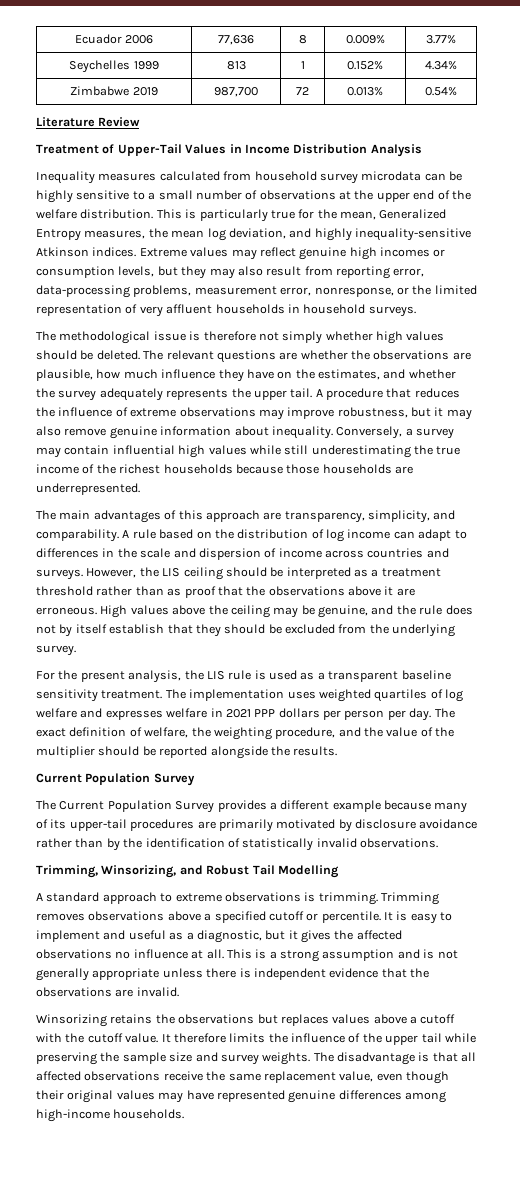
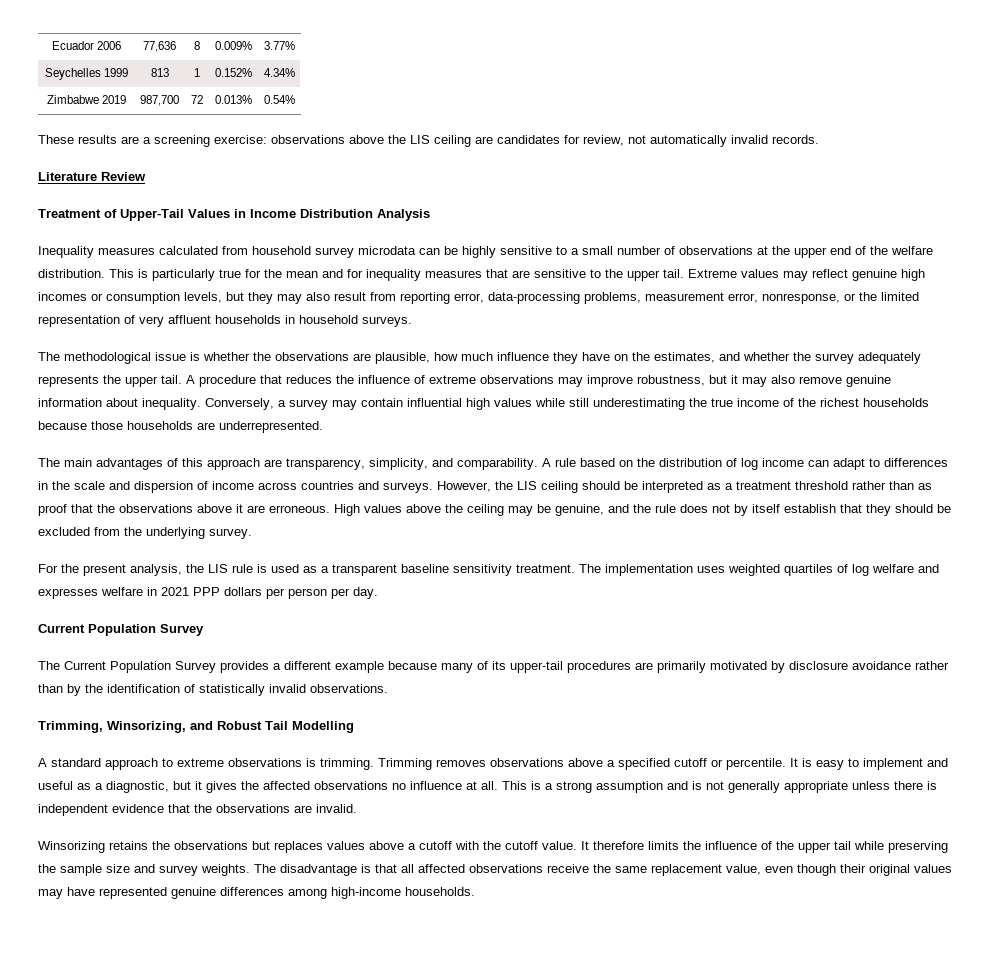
+ These results are a screening exercise: observations above the LIS ceiling are candidates for review, not automatically invalid records.
- This is particularly true for the mean, Generalized Entropy measures, the mean log deviation, and highly inequality-sensitive Atkinson indices.
+ This is particularly true for the mean and for inequality measures that are sensitive to the upper tail.
- The methodological issue is therefore not simply whether high values should be deleted. The relevant questions are whether the observations are plausible, how much influence they have on the estimates, and whether the survey adequately represents the upper tail.
+ The methodological issue is whether the observations are plausible, how much influence they have on the estimates, and whether the survey adequately represents the upper tail.
- The exact definition of welfare, the weighting procedure, and the value of the multiplier should be reported alongside the results.

